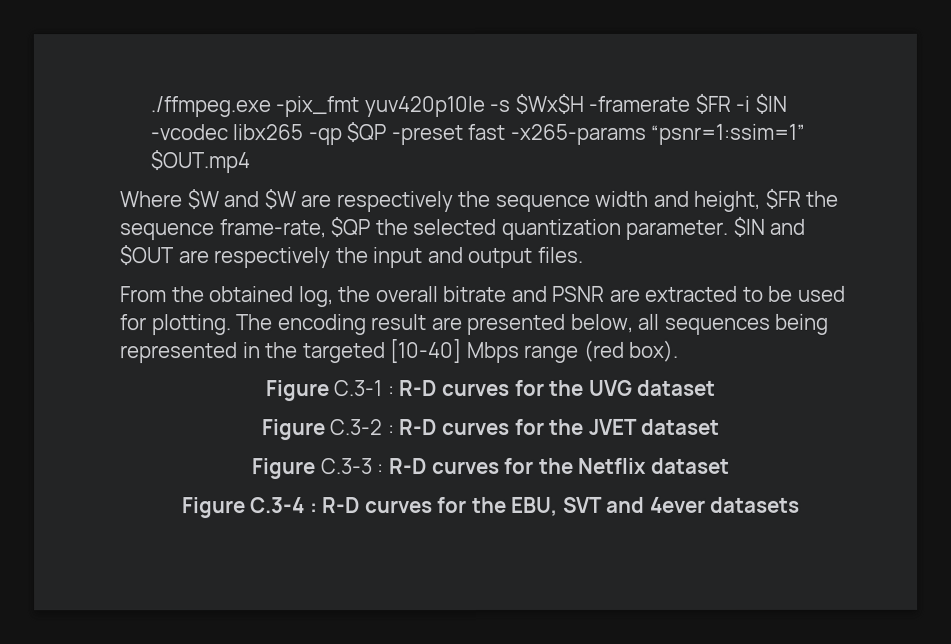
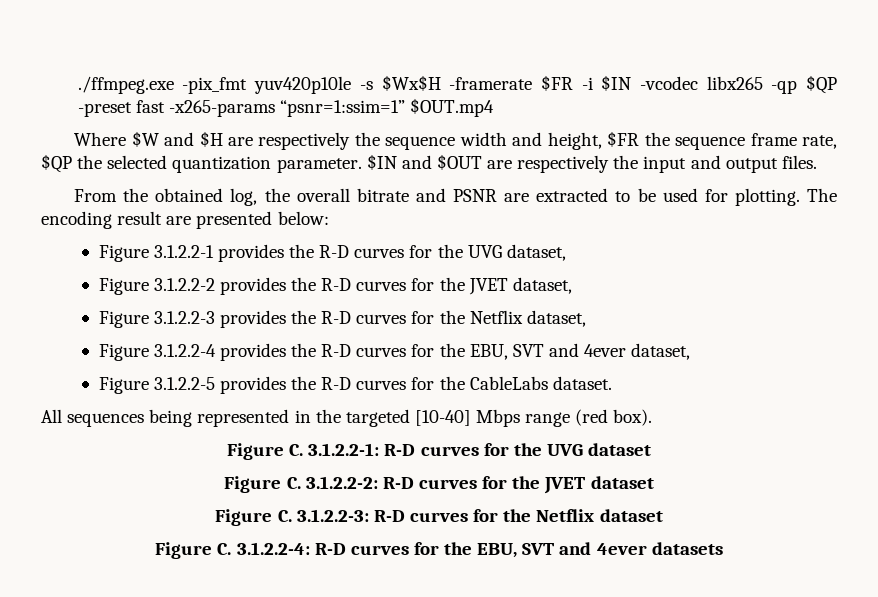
- Where $W and $W are respectively the sequence width and height, $FR the sequence frame-rate, $QP the selected quantization parameter.
+ Where $W and $H are respectively the sequence width and height, $FR the sequence frame rate, $QP the selected quantization parameter.
- The encoding result are presented below, all sequences being represented in the targeted [10-40] Mbps range (red box).
+ The encoding result are presented below:
+ Figure 3.1.2.2-1 provides the R-D curves for the UVG dataset,
+ Figure 3.1.2.2-2 provides the R-D curves for the JVET dataset,
+ Figure 3.1.2.2-3 provides the R-D curves for the Netflix dataset,
+ Figure 3.1.2.2-4 provides the R-D curves for the EBU, SVT and 4ever dataset,
+ Figure 3.1.2.2-5 provides the R-D curves for the CableLabs dataset.
+ All sequences being represented in the targeted [10-40] Mbps range (red box).
- Figure C.3-1 : R-D curves for the UVG dataset
+ Figure C. 3.1.2.2-1: R-D curves for the UVG dataset
- Figure C.3-2 : R-D curves for the JVET dataset
+ Figure C. 3.1.2.2-2: R-D curves for the JVET dataset
- Figure C.3-3 : R-D curves for the Netflix dataset
+ Figure C. 3.1.2.2-3: R-D curves for the Netflix dataset
- Figure C.3-4 : R-D curves for the EBU, SVT and 4ever datasets
+ Figure C. 3.1.2.2-4: R-D curves for the EBU, SVT and 4ever datasets

